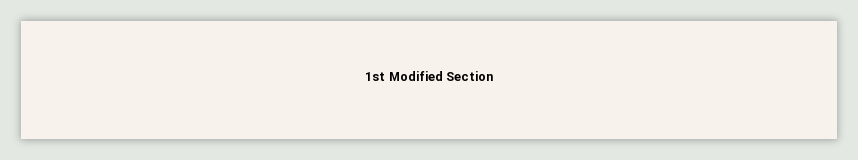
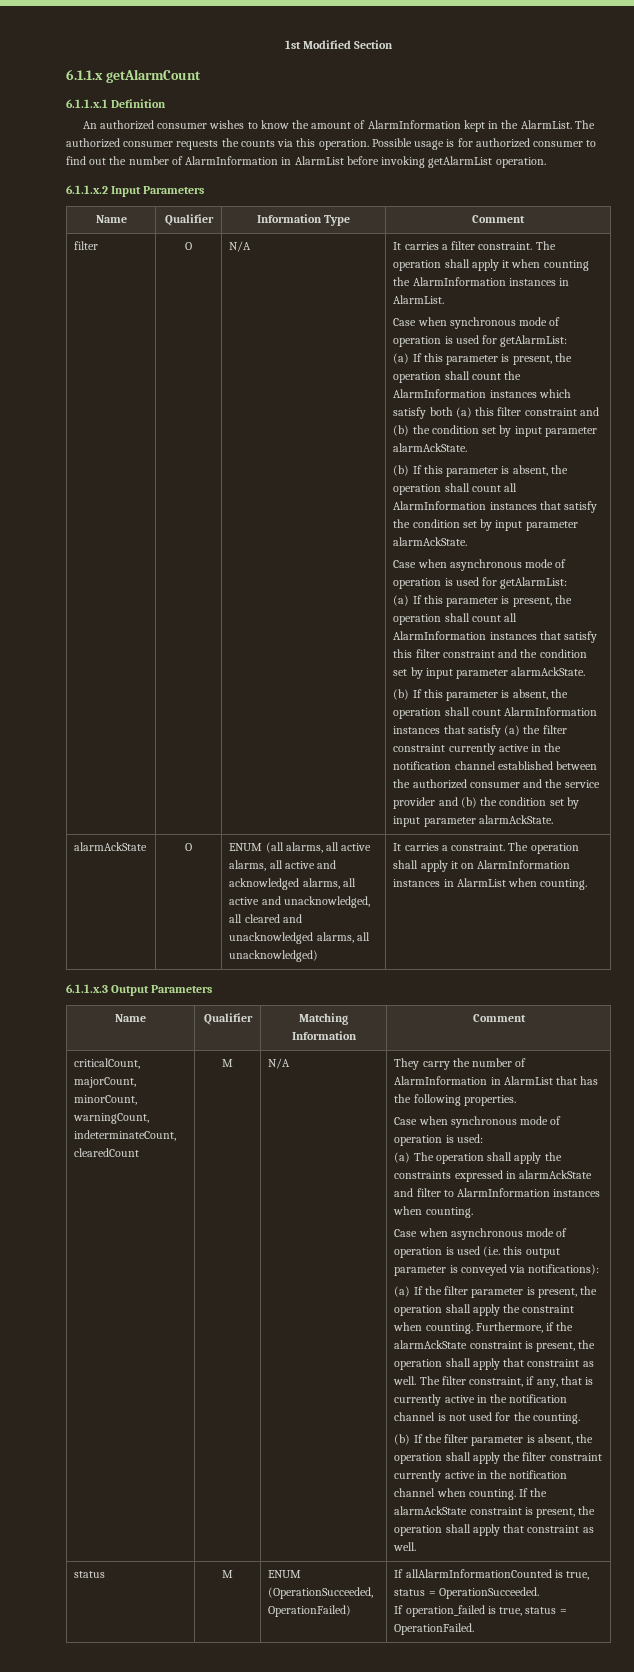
+ 6.1.1.x getAlarmCount
+ 6.1.1.x.1 Definition
+ An authorized consumer wishes to know the amount of AlarmInformation kept in the AlarmList. The authorized consumer requests the counts via this operation. Possible usage is for authorized consumer to find out the number of AlarmInformation in AlarmList before invoking getAlarmList operation.
+ 6.1.1.x.2 Input Parameters
+ Name | Qualifier | Information Type | Comment
+ filter | O | N/A | It carries a filter constraint. The operation shall apply it when counting the AlarmInformation instances in AlarmList.
+ Case when synchronous mode of operation is used for getAlarmList:
+ (a) If this parameter is present, the operation shall count the AlarmInformation instances which satisfy both (a) this filter constraint and (b) the condition set by input parameter alarmAckState.
+ (b) If this parameter is absent, the operation shall count all AlarmInformation instances that satisfy the condition set by input parameter alarmAckState.
+ Case when asynchronous mode of operation is used for getAlarmList:
+ (a) If this parameter is present, the operation shall count all AlarmInformation instances that satisfy this filter constraint and the condition set by input parameter alarmAckState.
+ (b) If this parameter is absent, the operation shall count AlarmInformation instances that satisfy (a) the filter constraint currently active in the notification channel established between the authorized consumer and the service provider and (b) the condition set by input parameter alarmAckState.
+ alarmAckState | O | ENUM (all alarms, all active alarms, all active and acknowledged alarms, all active and unacknowledged, all cleared and unacknowledged alarms, all unacknowledged) | It carries a constraint. The operation shall apply it on AlarmInformation instances in AlarmList when counting.
+ 6.1.1.x.3 Output Parameters
+ Name | Qualifier | Matching Information | Comment
+ criticalCount, majorCount, minorCount, warningCount, indeterminateCount, clearedCount | M | N/A | They carry the number of AlarmInformation in AlarmList that has the following properties.
+ Case when synchronous mode of operation is used:
+ (a) The operation shall apply the constraints expressed in alarmAckState and filter to AlarmInformation instances when counting.
+ Case when asynchronous mode of operation is used (i.e. this output parameter is conveyed via notifications):
+ (a) If the filter parameter is present, the operation shall apply the constraint when counting. Furthermore, if the alarmAckState constraint is present, the operation shall apply that constraint as well. The filter constraint, if any, that is currently active in the notification channel is not used for the counting.
+ (b) If the filter parameter is absent, the operation shall apply the filter constraint currently active in the notification channel when counting. If the alarmAckState constraint is present, the operation shall apply that constraint as well.
+ status | M | ENUM (OperationSucceeded, OperationFailed) | If allAlarmInformationCounted is true, status = OperationSucceeded.
+ If operation_failed is true, status = OperationFailed.

